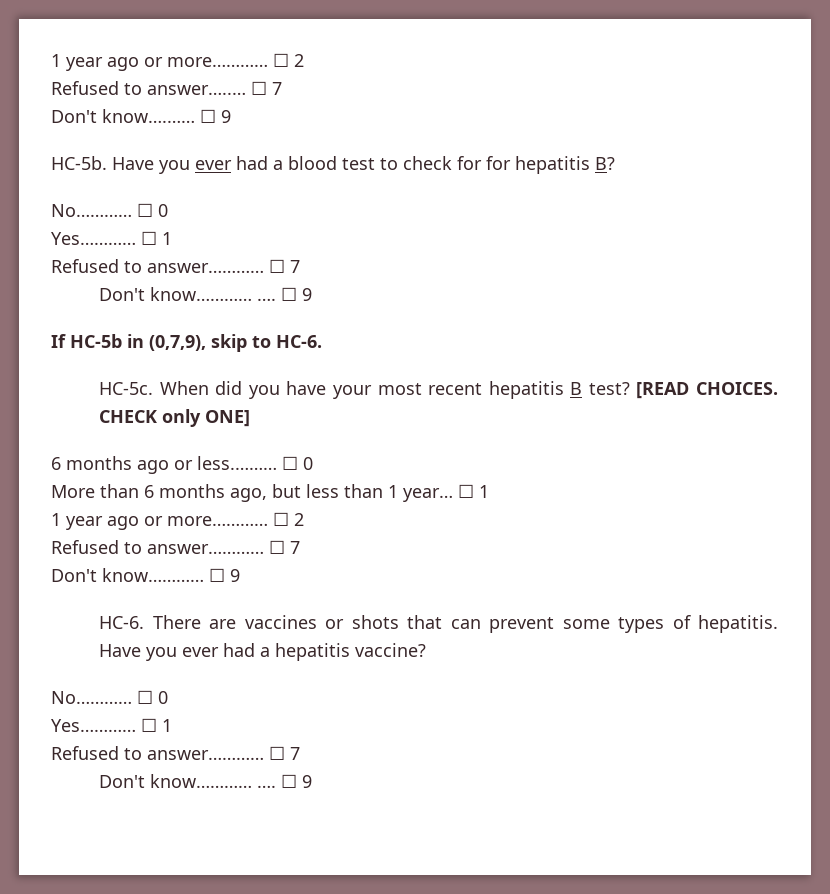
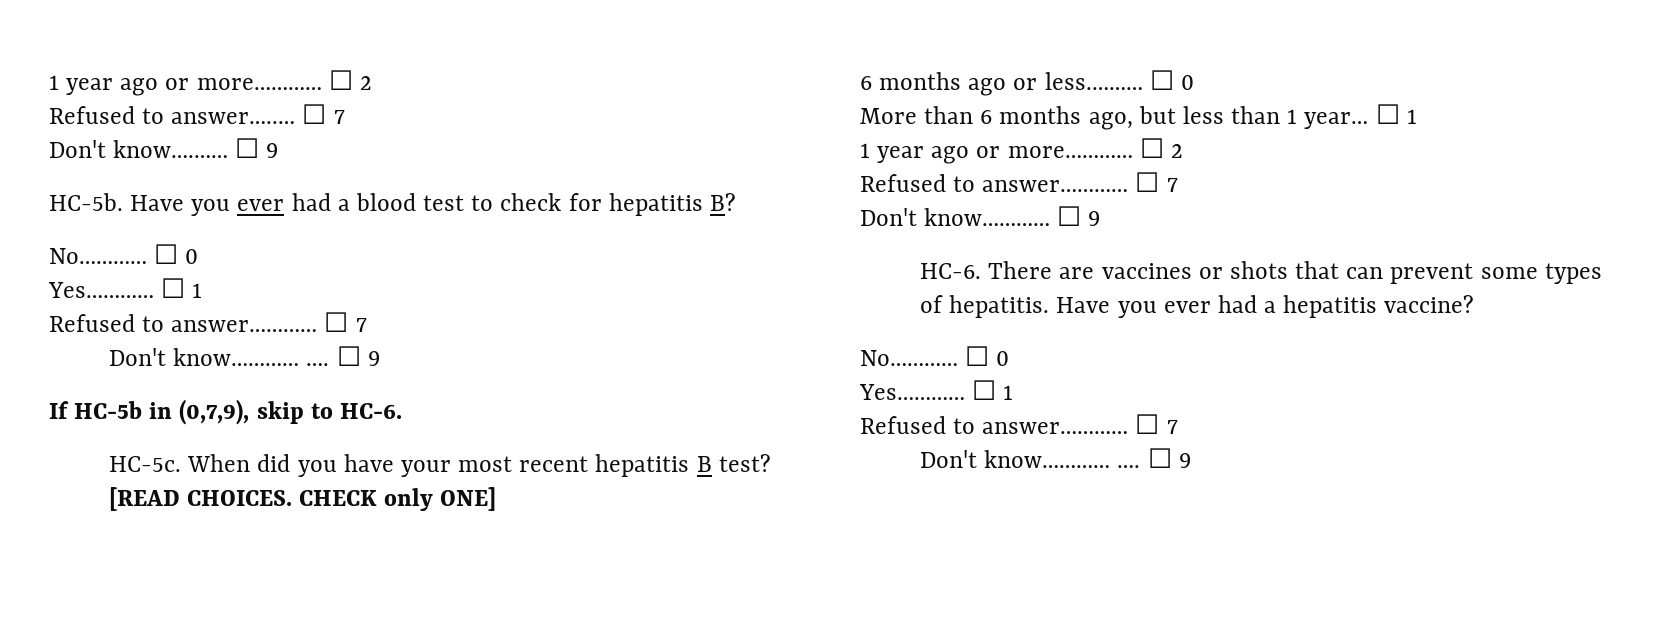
- Have you ever had a blood test to check for for hepatitis B?
+ Have you ever had a blood test to check for hepatitis B?

